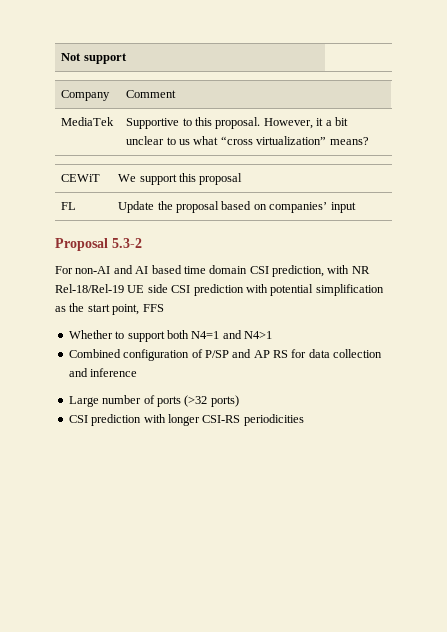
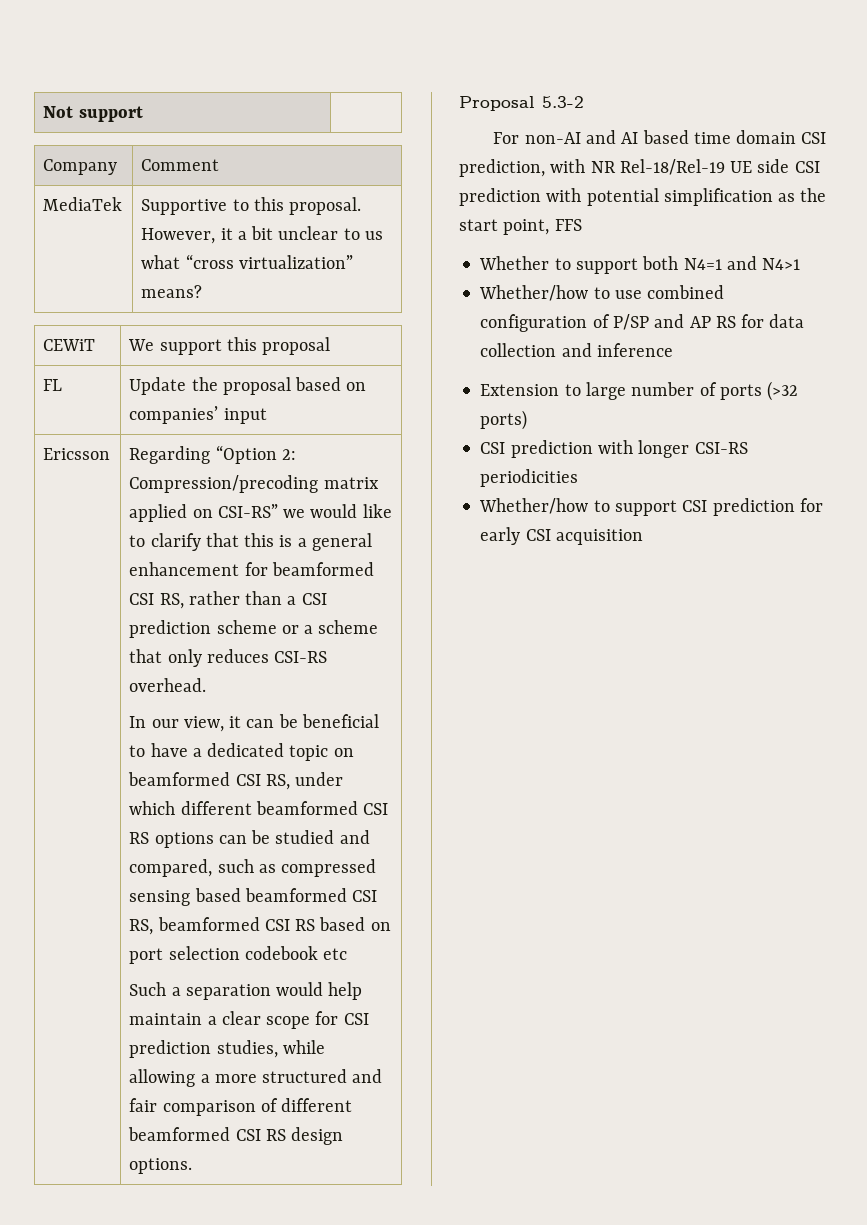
+ Ericsson | Regarding “Option 2: Compression/precoding matrix applied on CSI-RS” we would like to clarify that this is a general enhancement for beamformed CSI RS, rather than a CSI prediction scheme or a scheme that only reduces CSI-RS overhead.
+ In our view, it can be beneficial to have a dedicated topic on beamformed CSI RS, under which different beamformed CSI RS options can be studied and compared, such as compressed sensing based beamformed CSI RS, beamformed CSI RS based on port selection codebook etc
+ Such a separation would help maintain a clear scope for CSI prediction studies, while allowing a more structured and fair comparison of different beamformed CSI RS design options.
- Combined configuration of P/SP and AP RS for data collection and inference
+ Whether/how to use combined configuration of P/SP and AP RS for data collection and inference
- Large number of ports (>32 ports)
+ Extension to large number of ports (>32 ports)
+ Whether/how to support CSI prediction for early CSI acquisition

